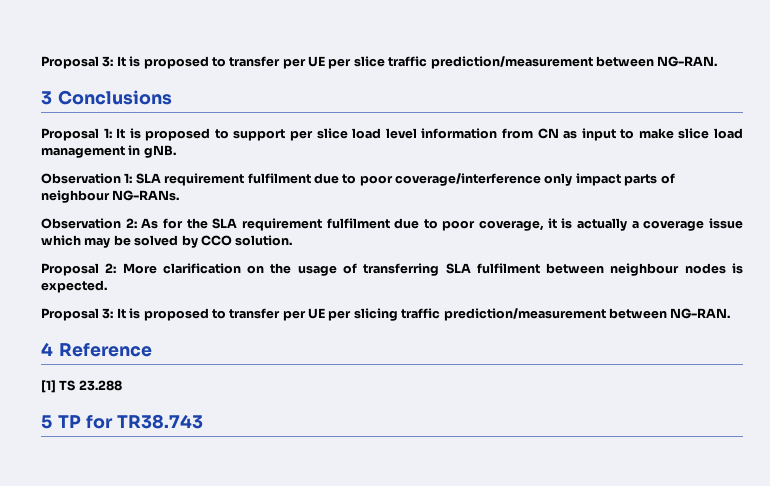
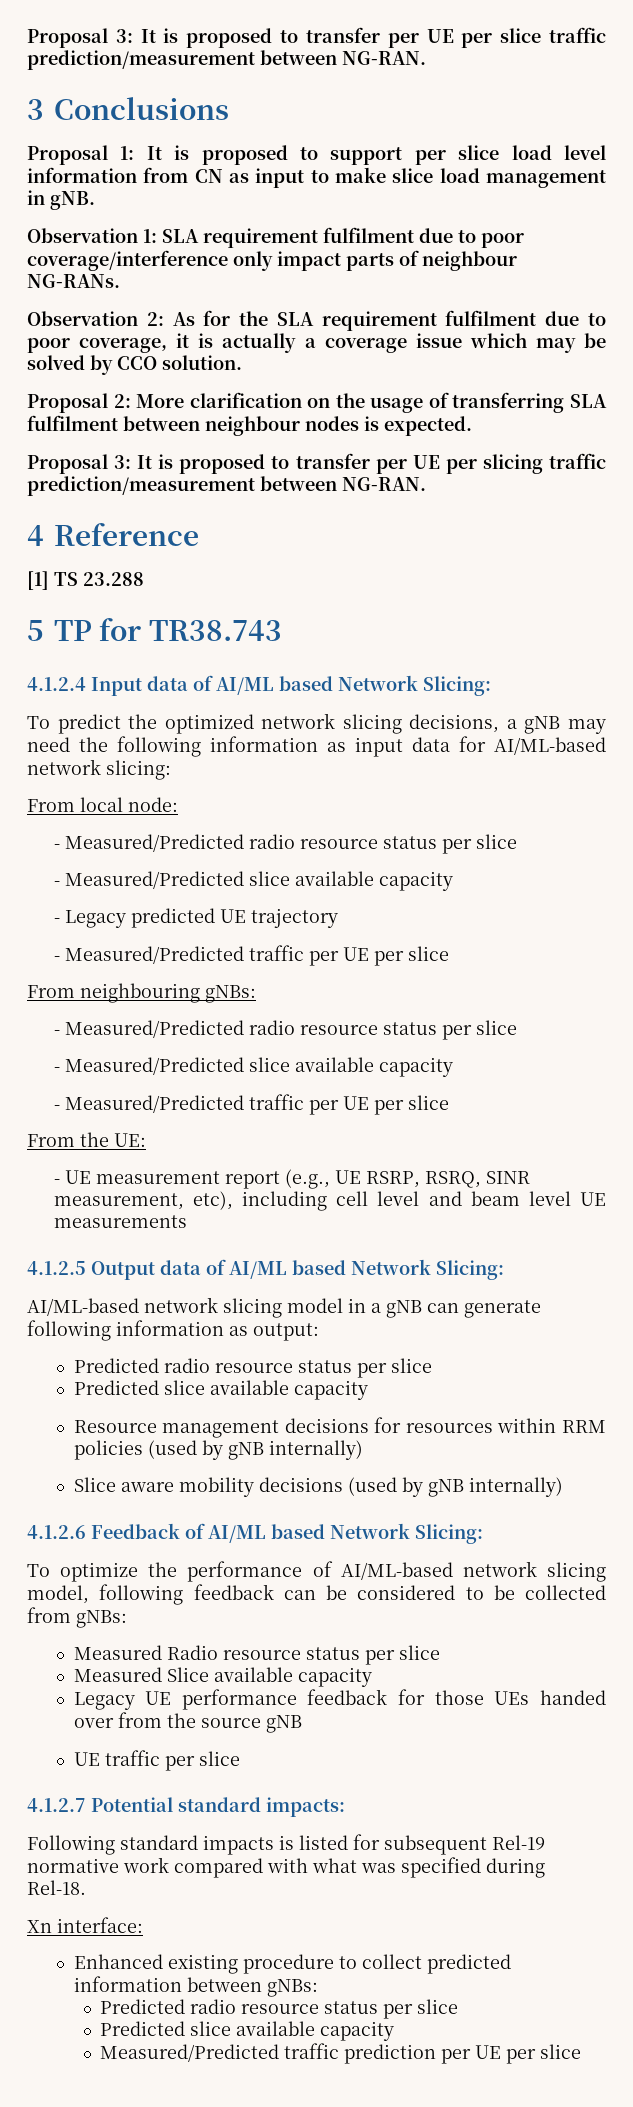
+ 4.1.2.4 Input data of AI/ML based Network Slicing:
+ To predict the optimized network slicing decisions, a gNB may need the following information as input data for AI/ML-based network slicing:
+ From local node:
+ - Measured/Predicted radio resource status per slice
+ - Measured/Predicted slice available capacity
+ - Legacy predicted UE trajectory
+ - Measured/Predicted traffic per UE per slice
+ From neighbouring gNBs:
+ - Measured/Predicted radio resource status per slice
+ - Measured/Predicted slice available capacity
+ - Measured/Predicted traffic per UE per slice
+ From the UE:
+ - UE measurement report (e.g., UE RSRP, RSRQ, SINR measurement, etc), including cell level and beam level UE measurements
+ 4.1.2.5 Output data of AI/ML based Network Slicing:
+ AI/ML-based network slicing model in a gNB can generate following information as output:
+ Predicted radio resource status per slice
+ Predicted slice available capacity
+ Resource management decisions for resources within RRM policies (used by gNB internally)
+ Slice aware mobility decisions (used by gNB internally)
+ 4.1.2.6 Feedback of AI/ML based Network Slicing:
+ To optimize the performance of AI/ML-based network slicing model, following feedback can be considered to be collected from gNBs:
+ Measured Radio resource status per slice
+ Measured Slice available capacity
+ Legacy UE performance feedback for those UEs handed over from the source gNB
+ UE traffic per slice
+ 4.1.2.7 Potential standard impacts:
+ Following standard impacts is listed for subsequent Rel-19 normative work compared with what was specified during Rel-18.
+ Xn interface:
+ Enhanced existing procedure to collect predicted information between gNBs:
+ Predicted radio resource status per slice
+ Predicted slice available capacity
+ Measured/Predicted traffic prediction per UE per slice

